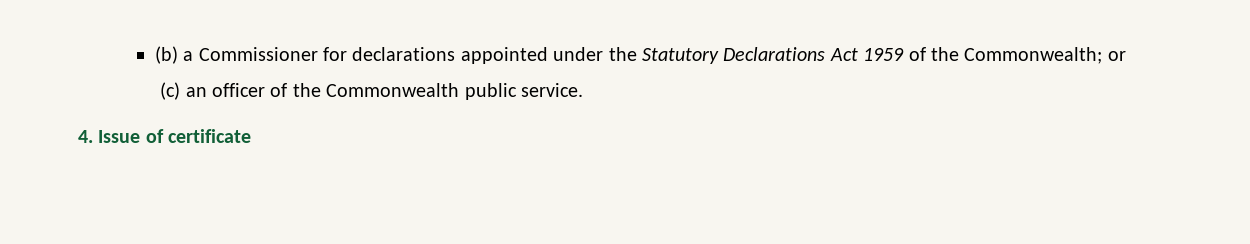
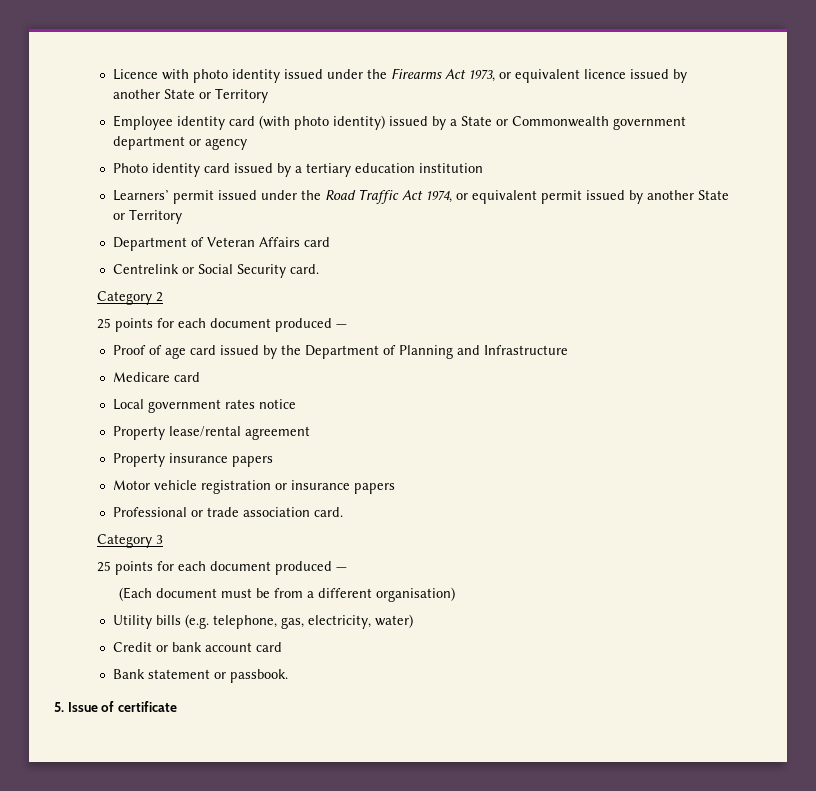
- (b) a Commissioner for declarations appointed under the Statutory Declarations Act 1959 of the Commonwealth; or
- (c) an officer of the Commonwealth public service.
- 4. Issue of certificate
+ Licence with photo identity issued under the Firearms Act 1973, or equivalent licence issued by another State or Territory
+ Employee identity card (with photo identity) issued by a State or Commonwealth government department or agency
+ Photo identity card issued by a tertiary education institution
+ Learners’ permit issued under the Road Traffic Act 1974, or equivalent permit issued by another State or Territory
+ Department of Veteran Affairs card
+ Centrelink or Social Security card.
+ Category 2
+ 25 points for each document produced —
+ Proof of age card issued by the Department of Planning and Infrastructure
+ Medicare card
+ Local government rates notice
+ Property lease/rental agreement
+ Property insurance papers
+ Motor vehicle registration or insurance papers
+ Professional or trade association card.
+ Category 3
+ 25 points for each document produced —
+ (Each document must be from a different organisation)
+ Utility bills (e.g. telephone, gas, electricity, water)
+ Credit or bank account card
+ Bank statement or passbook.
+ 5. Issue of certificate

